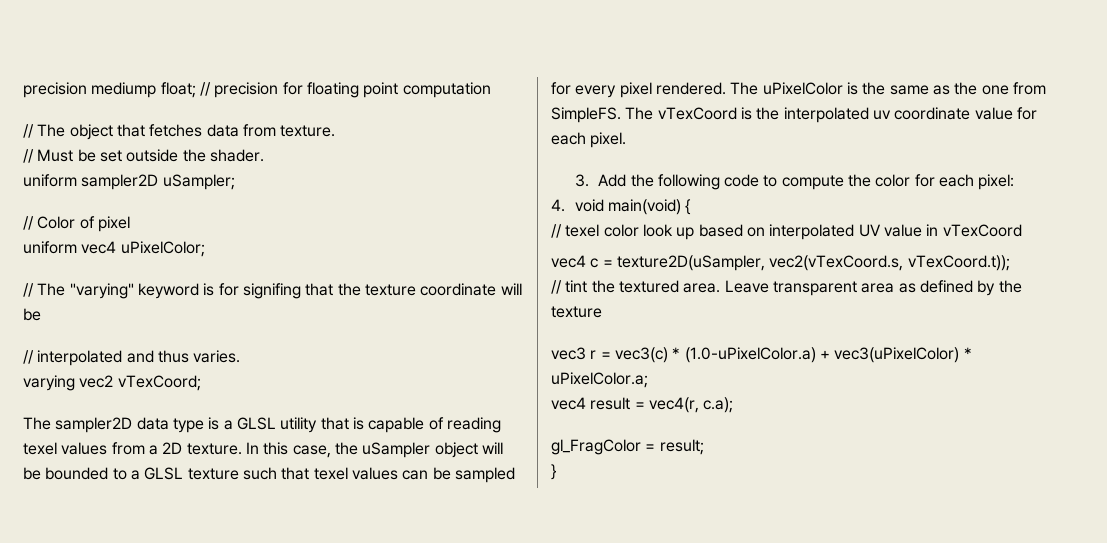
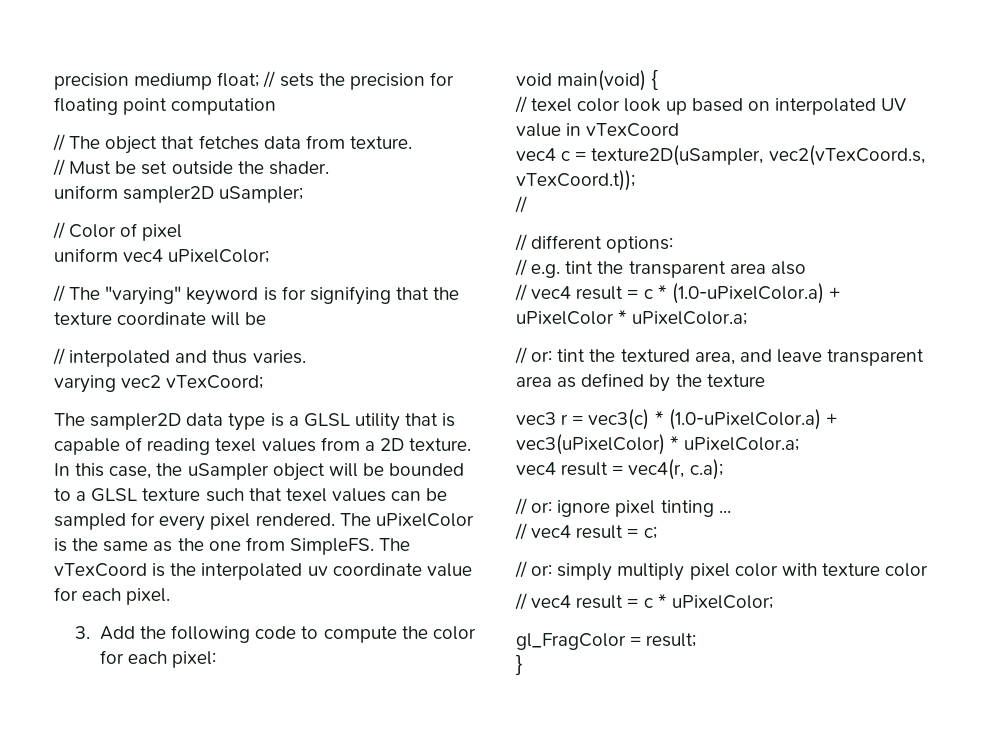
- precision mediump float; // precision for floating point computation
+ precision mediump float; // sets the precision for floating point computation
- // The "varying" keyword is for signifing that the texture coordinate will be
+ // The "varying" keyword is for signifying that the texture coordinate will be
- 4. void main(void) {
+ void main(void) {
  vec4 c = texture2D(uSampler, vec2(vTexCoord.s, vTexCoord.t));
- // tint the textured area. Leave transparent area as defined by the texture
+ //
+ // different options:
+ // e.g. tint the transparent area also
+ // vec4 result = c * (1.0-uPixelColor.a) + uPixelColor * uPixelColor.a;
+ // or: tint the textured area, and leave transparent area as defined by the texture
+ // or: ignore pixel tinting ...
+ // vec4 result = c;
+ // or: simply multiply pixel color with texture color
+ // vec4 result = c * uPixelColor;

